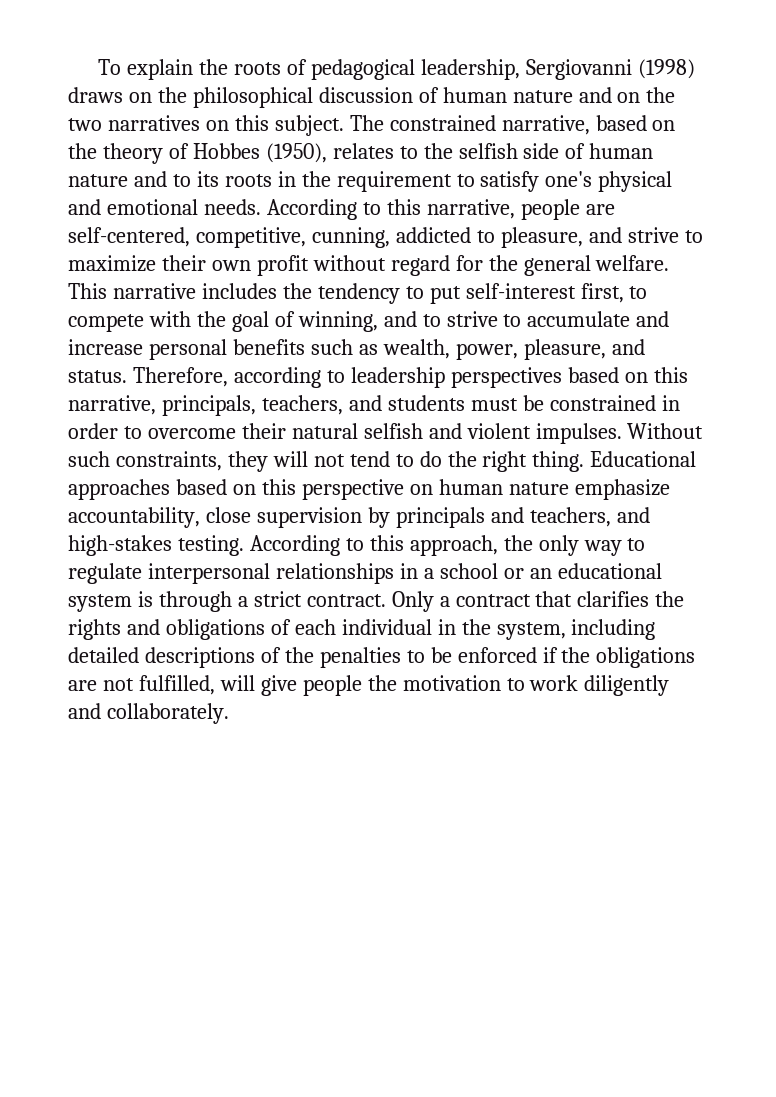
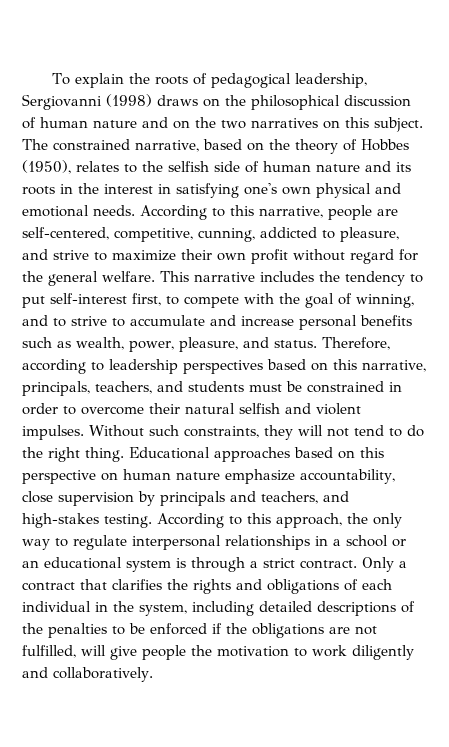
- The constrained narrative, based on the theory of Hobbes (1950), relates to the selfish side of human nature and to its roots in the requirement to satisfy one's physical and emotional needs.
+ The constrained narrative, based on the theory of Hobbes (1950), relates to the selfish side of human nature and its roots in the interest in satisfying one's own physical and emotional needs.
- Only a contract that clarifies the rights and obligations of each individual in the system, including detailed descriptions of the penalties to be enforced if the obligations are not fulfilled, will give people the motivation to work diligently and collaborately.
+ Only a contract that clarifies the rights and obligations of each individual in the system, including detailed descriptions of the penalties to be enforced if the obligations are not fulfilled, will give people the motivation to work diligently and collaboratively.

